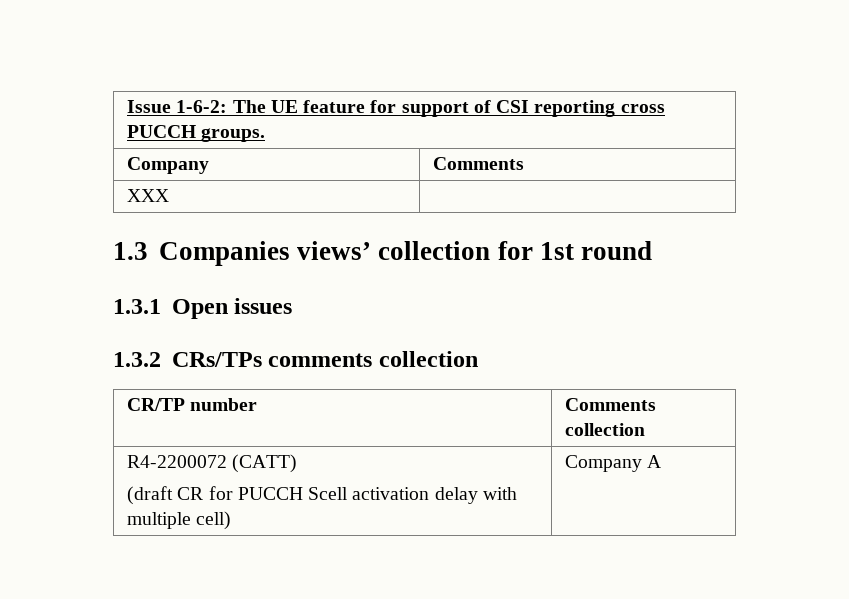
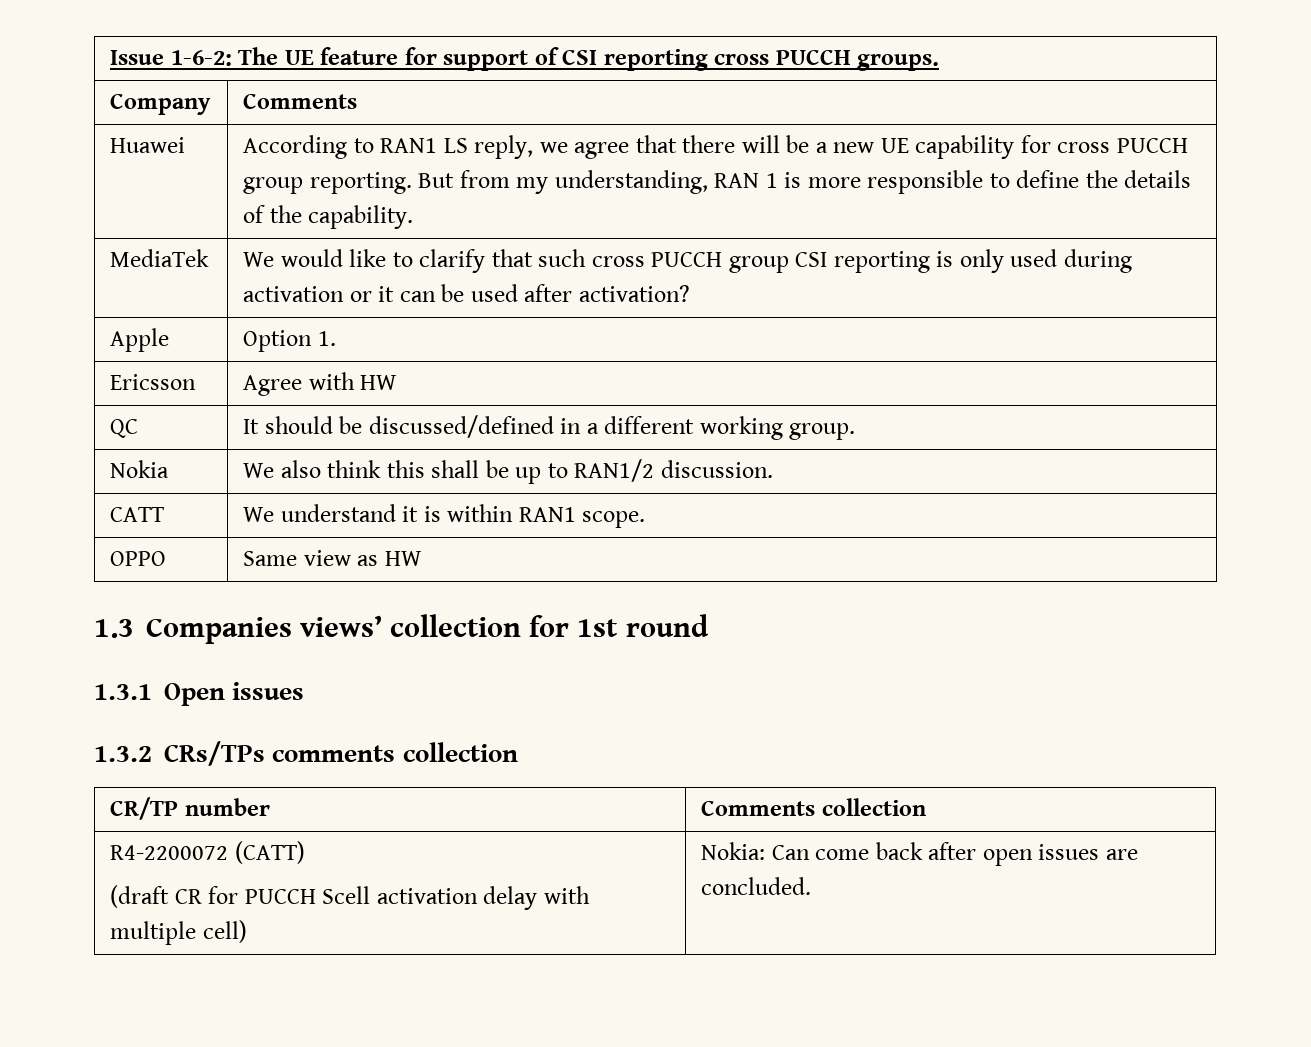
- XXX |
+ Huawei | According to RAN1 LS reply, we agree that there will be a new UE capability for cross PUCCH group reporting. But from my understanding, RAN 1 is more responsible to define the details of the capability.
+ MediaTek | We would like to clarify that such cross PUCCH group CSI reporting is only used during activation or it can be used after activation?
+ Apple | Option 1.
+ Ericsson | Agree with HW
+ QC | It should be discussed/defined in a different working group.
+ Nokia | We also think this shall be up to RAN1/2 discussion.
+ CATT | We understand it is within RAN1 scope.
+ OPPO | Same view as HW
  R4-2200072 (CATT)
- (draft CR for PUCCH Scell activation delay with multiple cell) | Company A
+ (draft CR for PUCCH Scell activation delay with multiple cell) | Nokia: Can come back after open issues are concluded.

